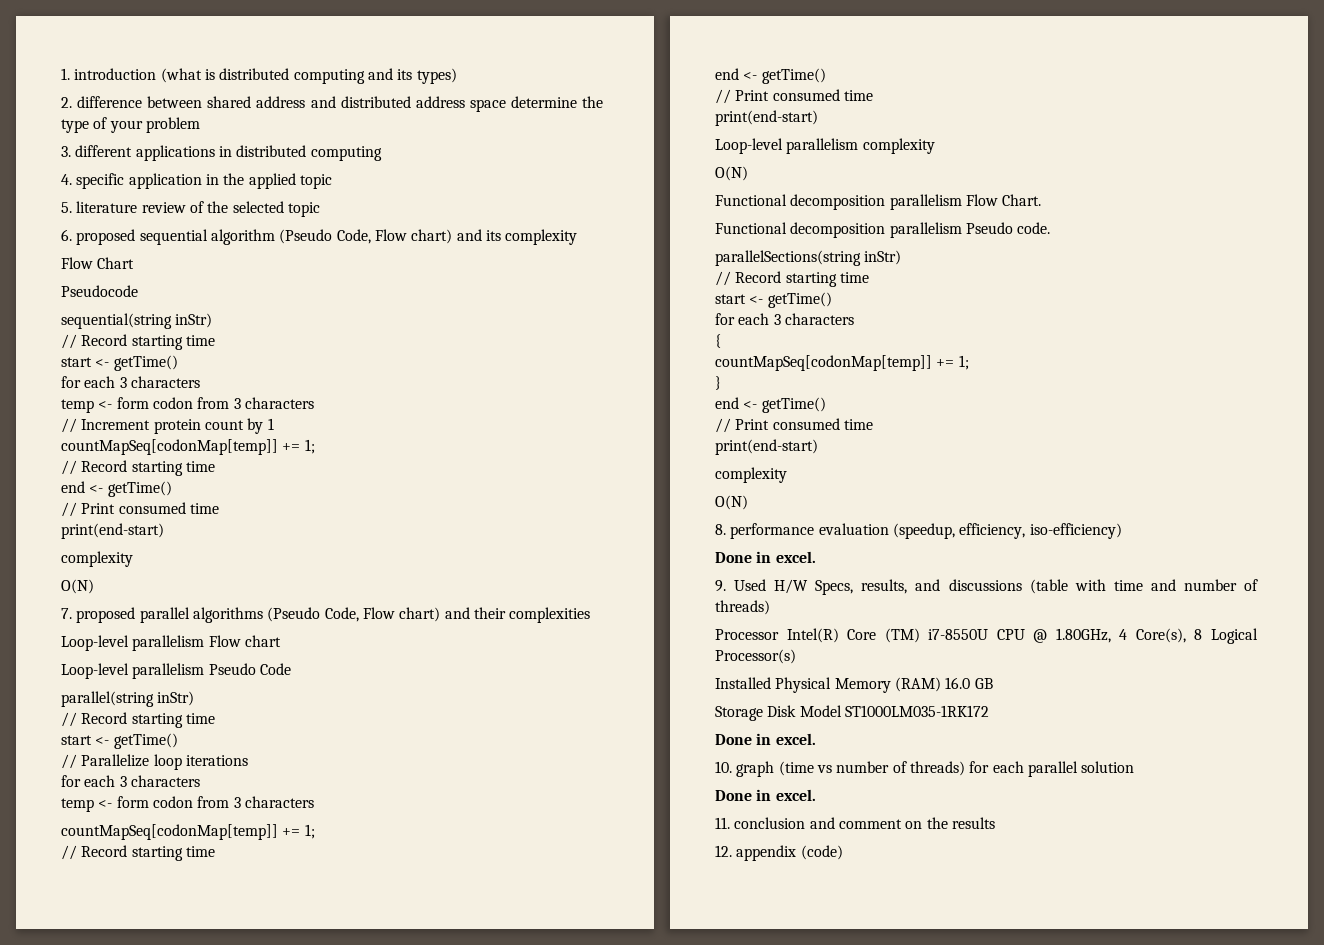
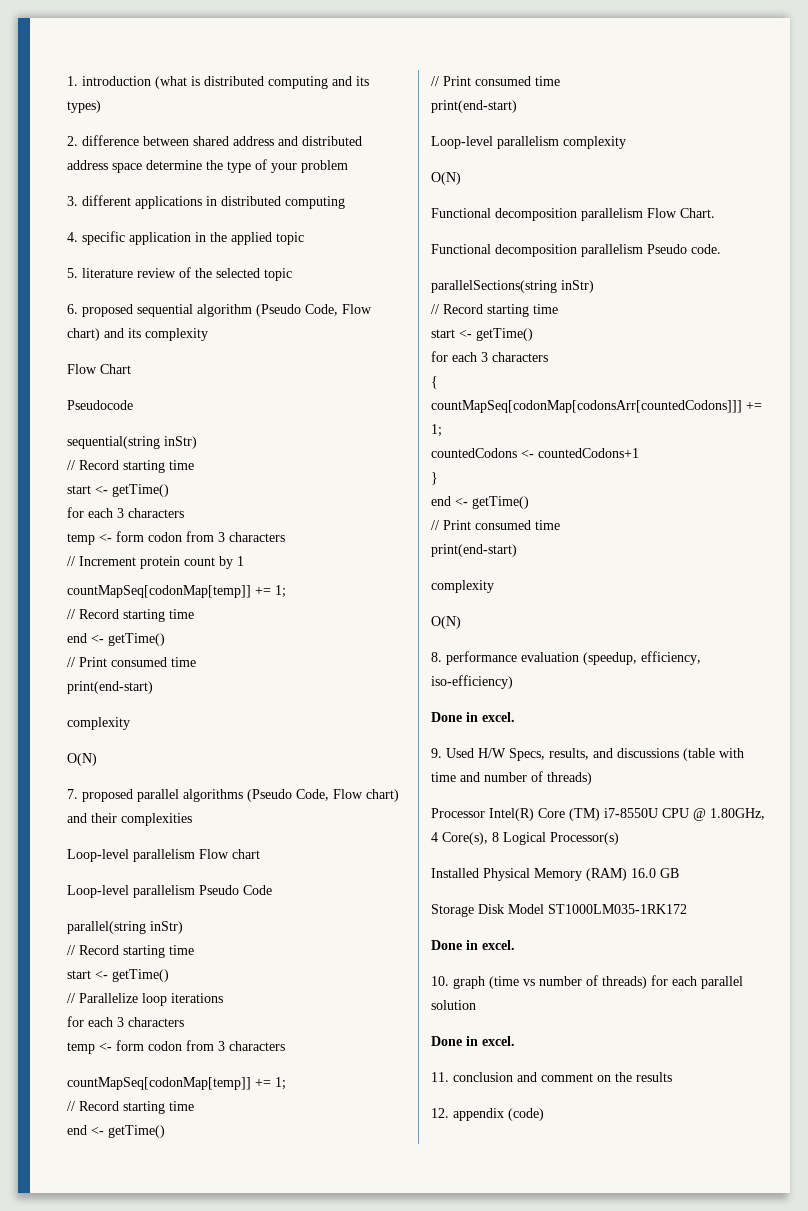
  {
- countMapSeq[codonMap[temp]] += 1;
+ countMapSeq[codonMap[codonsArr[countedCodons]]] += 1;
+ countedCodons <- countedCodons+1

